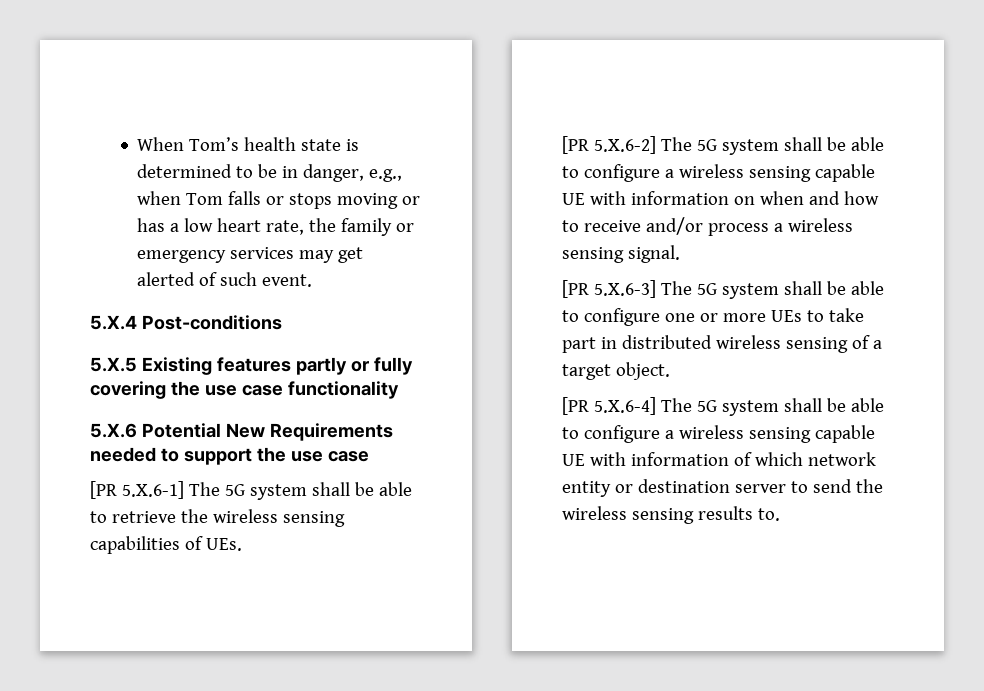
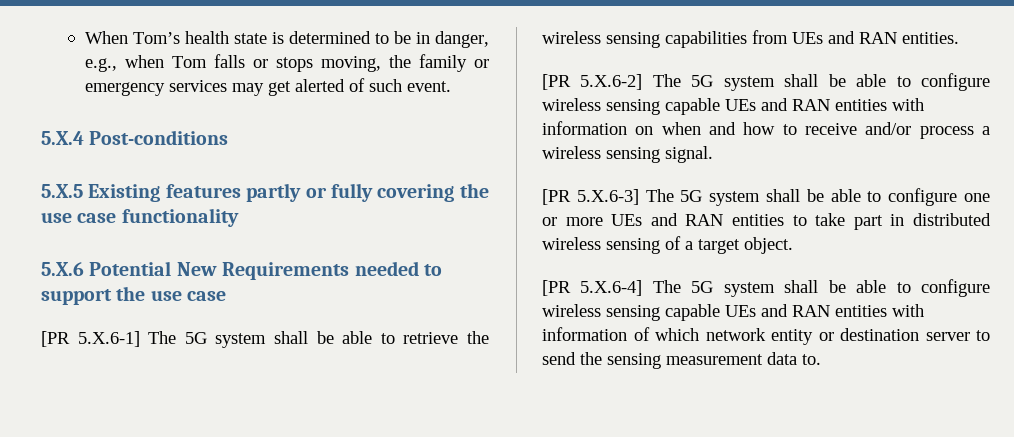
- When Tom’s health state is determined to be in danger, e.g., when Tom falls or stops moving or has a low heart rate, the family or emergency services may get alerted of such event.
+ When Tom’s health state is determined to be in danger, e.g., when Tom falls or stops moving, the family or emergency services may get alerted of such event.
- [PR 5.X.6-1] The 5G system shall be able to retrieve the wireless sensing capabilities of UEs.
+ [PR 5.X.6-1] The 5G system shall be able to retrieve the wireless sensing capabilities from UEs and RAN entities.
- [PR 5.X.6-2] The 5G system shall be able to configure a wireless sensing capable UE with information on when and how to receive and/or process a wireless sensing signal.
+ [PR 5.X.6-2] The 5G system shall be able to configure wireless sensing capable UEs and RAN entities with information on when and how to receive and/or process a wireless sensing signal.
- [PR 5.X.6-3] The 5G system shall be able to configure one or more UEs to take part in distributed wireless sensing of a target object.
+ [PR 5.X.6-3] The 5G system shall be able to configure one or more UEs and RAN entities to take part in distributed wireless sensing of a target object.
- [PR 5.X.6-4] The 5G system shall be able to configure a wireless sensing capable UE with information of which network entity or destination server to send the wireless sensing results to.
+ [PR 5.X.6-4] The 5G system shall be able to configure wireless sensing capable UEs and RAN entities with information of which network entity or destination server to send the sensing measurement data to.

